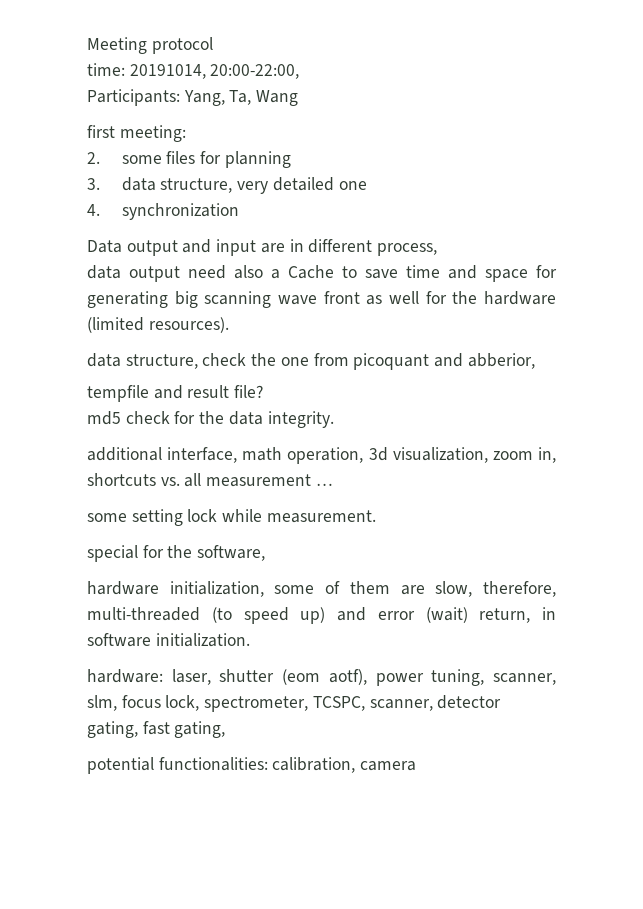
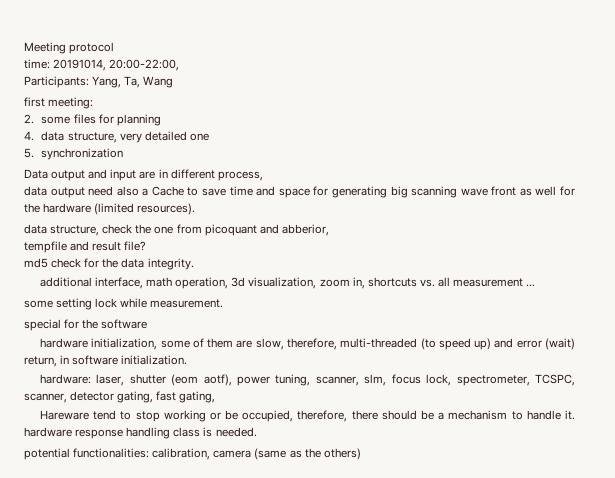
- 3. data structure, very detailed one
+ 4. data structure, very detailed one
- 4. synchronization
+ 5. synchronization
- special for the software,
+ special for the software
+ Hareware tend to stop working or be occupied, therefore, there should be a mechanism to handle it. hardware response handling class is needed.
- potential functionalities: calibration, camera
+ potential functionalities: calibration, camera (same as the others)

